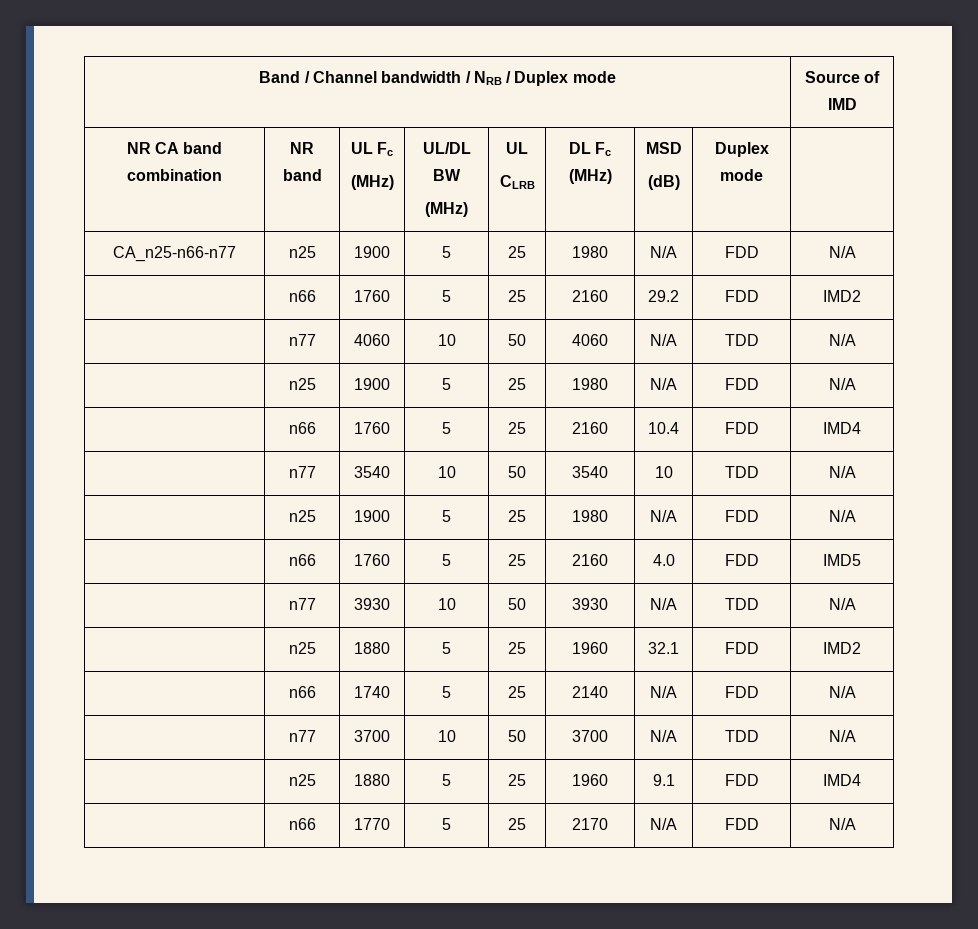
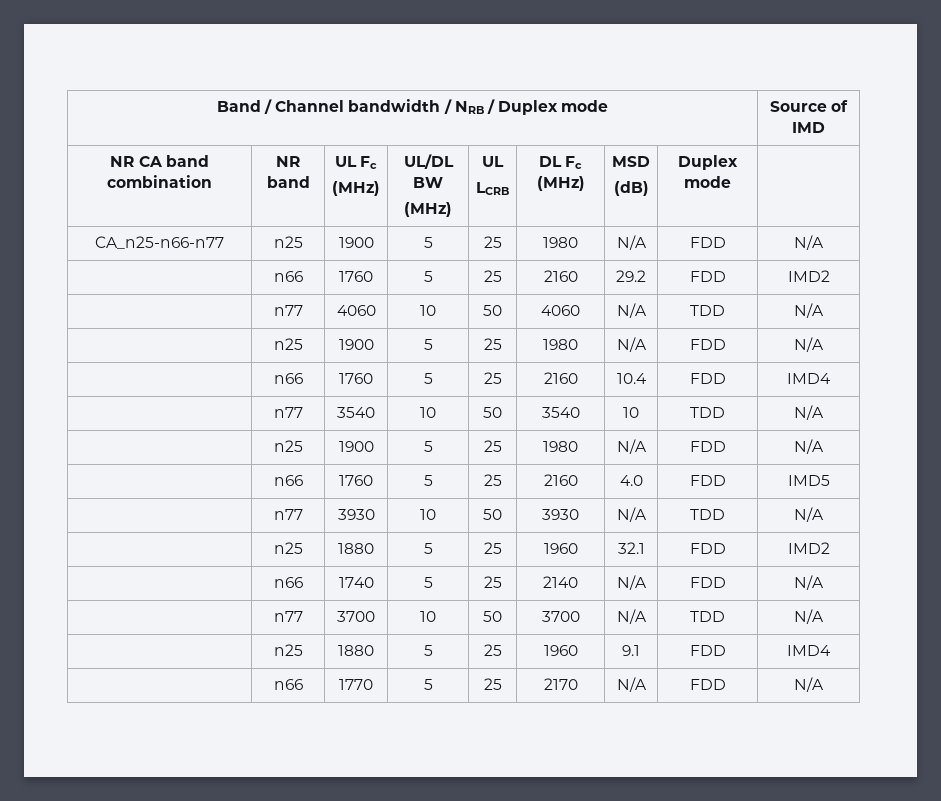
  NR CA band combination | NR band | UL Fc
  (MHz) | UL/DL BW
  (MHz) | UL
- CLRB | DL Fc (MHz) | MSD
+ LCRB | DL Fc (MHz) | MSD

